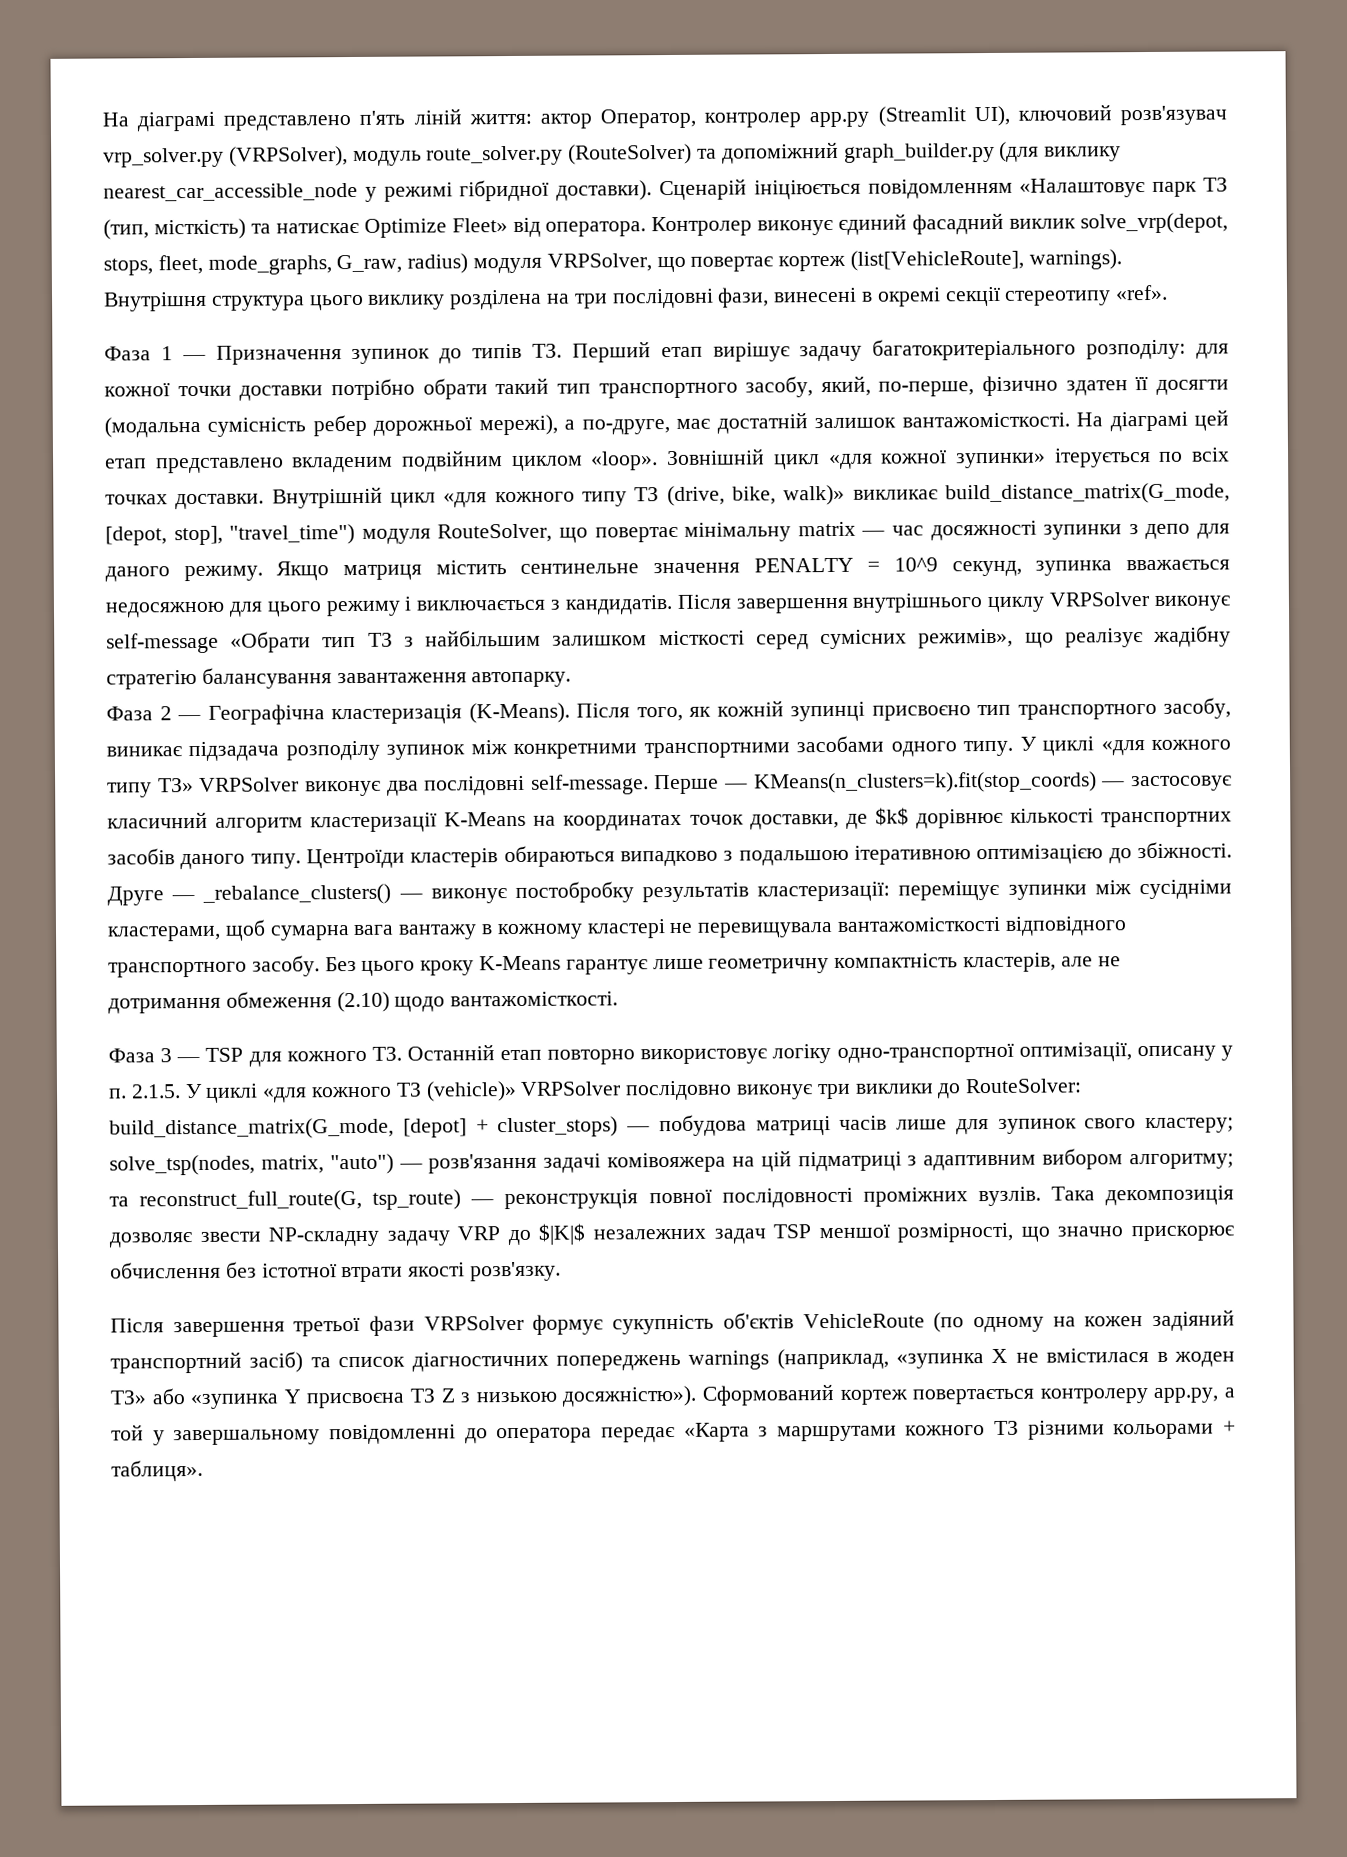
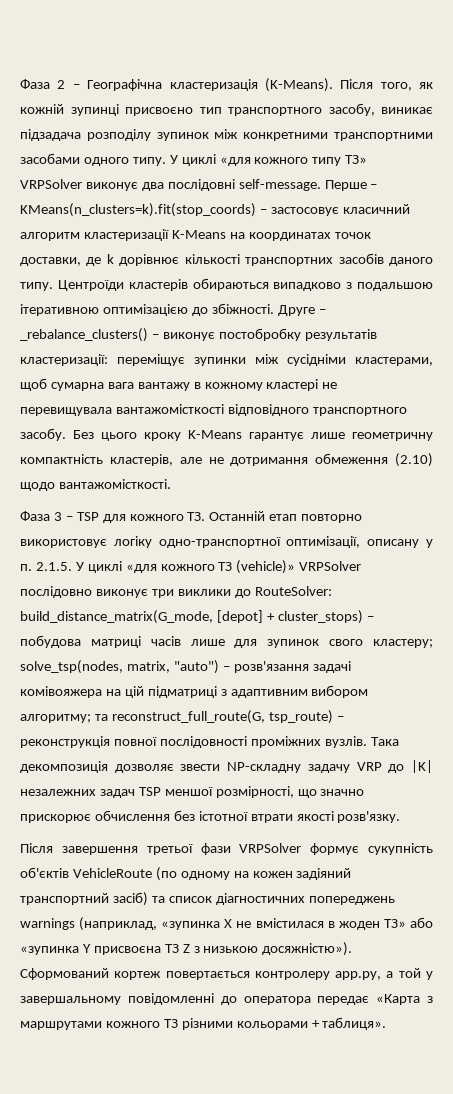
- На діаграмі представлено п'ять ліній життя: актор Оператор, контролер app.py (Streamlit UI), ключовий розв'язувач vrp_solver.py (VRPSolver), модуль route_solver.py (RouteSolver) та допоміжний graph_builder.py (для виклику nearest_car_accessible_node у режимі гібридної доставки). Сценарій ініціюється повідомленням «Налаштовує парк ТЗ (тип, місткість) та натискає Optimize Fleet» від оператора. Контролер виконує єдиний фасадний виклик solve_vrp(depot, stops, fleet, mode_graphs, G_raw, radius) модуля VRPSolver, що повертає кортеж (list[VehicleRoute], warnings). Внутрішня структура цього виклику розділена на три послідовні фази, винесені в окремі секції стереотипу «ref».
- Фаза 1 — Призначення зупинок до типів ТЗ. Перший етап вирішує задачу багатокритеріального розподілу: для кожної точки доставки потрібно обрати такий тип транспортного засобу, який, по-перше, фізично здатен її досягти (модальна сумісність ребер дорожньої мережі), а по-друге, має достатній залишок вантажомісткості. На діаграмі цей етап представлено вкладеним подвійним циклом «loop». Зовнішній цикл «для кожної зупинки» ітерується по всіх точках доставки. Внутрішній цикл «для кожного типу ТЗ (drive, bike, walk)» викликає build_distance_matrix(G_mode, [depot, stop], "travel_time") модуля RouteSolver, що повертає мінімальну matrix — час досяжності зупинки з депо для даного режиму. Якщо матриця містить сентинельне значення PENALTY = 10^9 секунд, зупинка вважається недосяжною для цього режиму і виключається з кандидатів. Після завершення внутрішнього циклу VRPSolver виконує self-message «Обрати тип ТЗ з найбільшим залишком місткості серед сумісних режимів», що реалізує жадібну стратегію балансування завантаження автопарку.
- Фаза 2 — Географічна кластеризація (K-Means).
+ Фаза 2 – Географічна кластеризація (K-Means).
- Перше — KMeans(n_clusters=k).fit(stop_coords) — застосовує класичний алгоритм кластеризації K-Means на координатах точок доставки, де $k$ дорівнює кількості транспортних засобів даного типу.
+ Перше – KMeans(n_clusters=k).fit(stop_coords) – застосовує класичний алгоритм кластеризації K-Means на координатах точок доставки, де k дорівнює кількості транспортних засобів даного типу.
- Друге — _rebalance_clusters() — виконує постобробку результатів кластеризації: переміщує зупинки між сусідніми кластерами, щоб сумарна вага вантажу в кожному кластері не перевищувала вантажомісткості відповідного транспортного засобу.
+ Друге – _rebalance_clusters() – виконує постобробку результатів кластеризації: переміщує зупинки між сусідніми кластерами, щоб сумарна вага вантажу в кожному кластері не перевищувала вантажомісткості відповідного транспортного засобу.
- Фаза 3 — TSP для кожного ТЗ. Останній етап повторно використовує логіку одно-транспортної оптимізації, описану у п. 2.1.5. У циклі «для кожного ТЗ (vehicle)» VRPSolver послідовно виконує три виклики до RouteSolver:
+ Фаза 3 – TSP для кожного ТЗ. Останній етап повторно використовує логіку одно-транспортної оптимізації, описану у п. 2.1.5. У циклі «для кожного ТЗ (vehicle)» VRPSolver послідовно виконує три виклики до RouteSolver:
- build_distance_matrix(G_mode, [depot] + cluster_stops) — побудова матриці часів лише для зупинок свого кластеру;
+ build_distance_matrix(G_mode, [depot] + cluster_stops) – побудова матриці часів лише для зупинок свого кластеру;
- solve_tsp(nodes, matrix, "auto") — розв'язання задачі комівояжера на цій підматриці з адаптивним вибором алгоритму;
+ solve_tsp(nodes, matrix, "auto") – розв'язання задачі комівояжера на цій підматриці з адаптивним вибором алгоритму;
- та reconstruct_full_route(G, tsp_route) — реконструкція повної послідовності проміжних вузлів.
+ та reconstruct_full_route(G, tsp_route) – реконструкція повної послідовності проміжних вузлів.
- Така декомпозиція дозволяє звести NP-складну задачу VRP до $|K|$ незалежних задач TSP меншої розмірності, що значно прискорює обчислення без істотної втрати якості розв'язку.
+ Така декомпозиція дозволяє звести NP-складну задачу VRP до |K| незалежних задач TSP меншої розмірності, що значно прискорює обчислення без істотної втрати якості розв'язку.

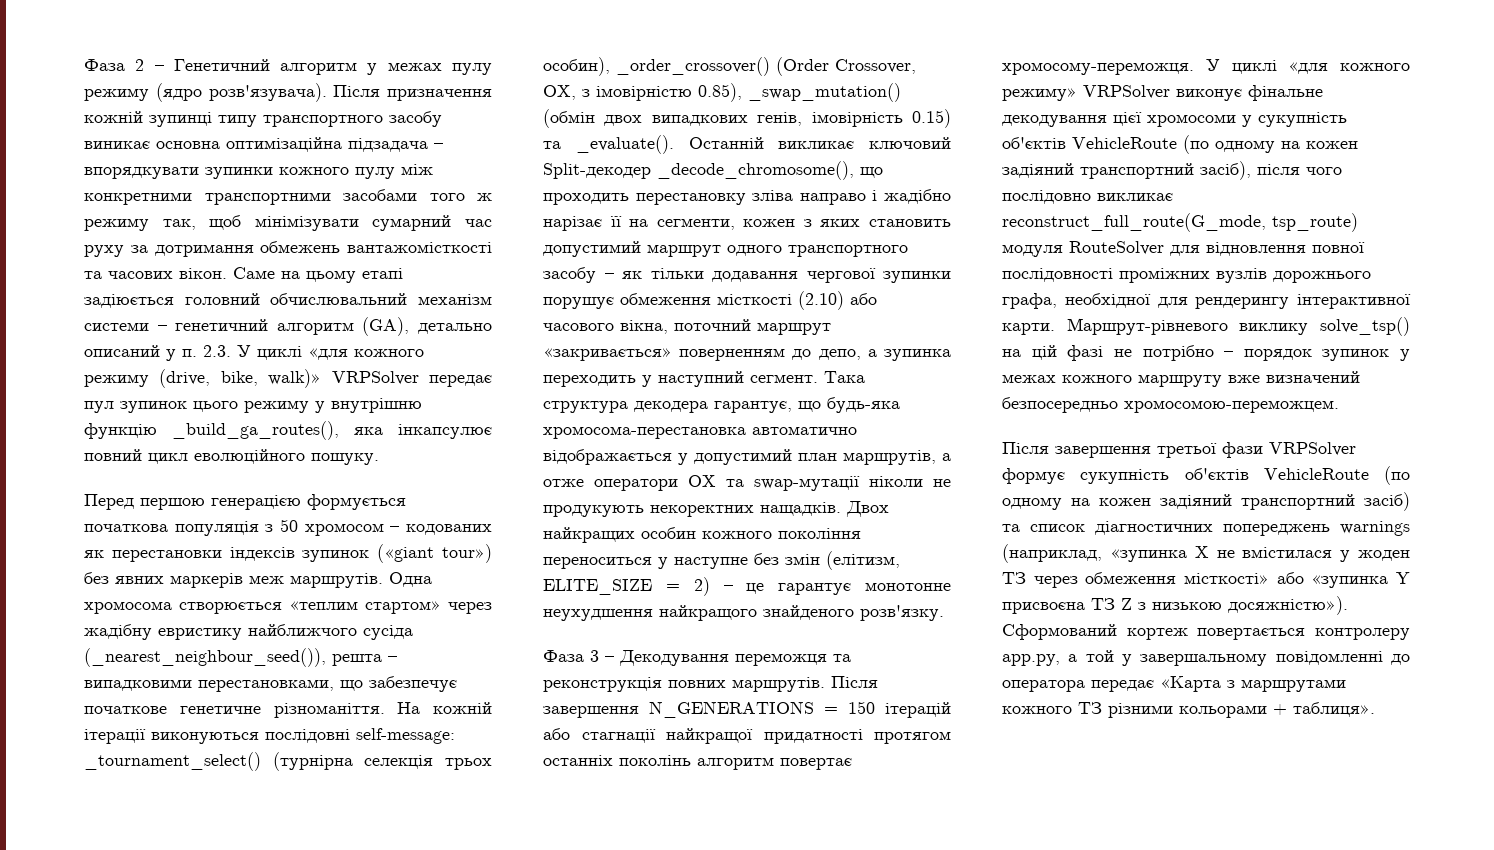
- Фаза 2 – Географічна кластеризація (K-Means). Після того, як кожній зупинці присвоєно тип транспортного засобу, виникає підзадача розподілу зупинок між конкретними транспортними засобами одного типу. У циклі «для кожного типу ТЗ» VRPSolver виконує два послідовні self-message. Перше – KMeans(n_clusters=k).fit(stop_coords) – застосовує класичний алгоритм кластеризації K-Means на координатах точок доставки, де k дорівнює кількості транспортних засобів даного типу. Центроїди кластерів обираються випадково з подальшою ітеративною оптимізацією до збіжності. Друге – _rebalance_clusters() – виконує постобробку результатів кластеризації: переміщує зупинки між сусідніми кластерами, щоб сумарна вага вантажу в кожному кластері не перевищувала вантажомісткості відповідного транспортного засобу. Без цього кроку K-Means гарантує лише геометричну компактність кластерів, але не дотримання обмеження (2.10) щодо вантажомісткості.
- Фаза 3 – TSP для кожного ТЗ. Останній етап повторно використовує логіку одно-транспортної оптимізації, описану у п. 2.1.5. У циклі «для кожного ТЗ (vehicle)» VRPSolver послідовно виконує три виклики до RouteSolver: build_distance_matrix(G_mode, [depot] + cluster_stops) – побудова матриці часів лише для зупинок свого кластеру; solve_tsp(nodes, matrix, "auto") – розв'язання задачі комівояжера на цій підматриці з адаптивним вибором алгоритму; та reconstruct_full_route(G, tsp_route) – реконструкція повної послідовності проміжних вузлів. Така декомпозиція дозволяє звести NP-складну задачу VRP до |K| незалежних задач TSP меншої розмірності, що значно прискорює обчислення без істотної втрати якості розв'язку.
+ Фаза 2 – Генетичний алгоритм у межах пулу режиму (ядро розв'язувача). Після призначення кожній зупинці типу транспортного засобу виникає основна оптимізаційна підзадача – впорядкувати зупинки кожного пулу між конкретними транспортними засобами того ж режиму так, щоб мінімізувати сумарний час руху за дотримання обмежень вантажомісткості та часових вікон. Саме на цьому етапі задіюється головний обчислювальний механізм системи – генетичний алгоритм (GA), детально описаний у п. 2.3. У циклі «для кожного режиму (drive, bike, walk)» VRPSolver передає пул зупинок цього режиму у внутрішню функцію _build_ga_routes(), яка інкапсулює повний цикл еволюційного пошуку.
+ Перед першою генерацією формується початкова популяція з 50 хромосом – кодованих як перестановки індексів зупинок («giant tour») без явних маркерів меж маршрутів. Одна хромосома створюється «теплим стартом» через жадібну евристику найближчого сусіда (_nearest_neighbour_seed()), решта – випадковими перестановками, що забезпечує початкове генетичне різноманіття. На кожній ітерації виконуються послідовні self-message: _tournament_select() (турнірна селекція трьох особин), _order_crossover() (Order Crossover, OX, з імовірністю 0.85), _swap_mutation() (обмін двох випадкових генів, імовірність 0.15) та _evaluate(). Останній викликає ключовий Split-декодер _decode_chromosome(), що проходить перестановку зліва направо і жадібно нарізає її на сегменти, кожен з яких становить допустимий маршрут одного транспортного засобу – як тільки додавання чергової зупинки порушує обмеження місткості (2.10) або часового вікна, поточний маршрут «закривається» поверненням до депо, а зупинка переходить у наступний сегмент. Така структура декодера гарантує, що будь-яка хромосома-перестановка автоматично відображається у допустимий план маршрутів, а отже оператори OX та swap-мутації ніколи не продукують некоректних нащадків. Двох найкращих особин кожного покоління переноситься у наступне без змін (елітизм, ELITE_SIZE = 2) – це гарантує монотонне неухудшення найкращого знайденого розв'язку.
+ Фаза 3 – Декодування переможця та реконструкція повних маршрутів. Після завершення N_GENERATIONS = 150 ітерацій або стагнації найкращої придатності протягом останніх поколінь алгоритм повертає хромосому-переможця. У циклі «для кожного режиму» VRPSolver виконує фінальне декодування цієї хромосоми у сукупність об'єктів VehicleRoute (по одному на кожен задіяний транспортний засіб), після чого послідовно викликає reconstruct_full_route(G_mode, tsp_route) модуля RouteSolver для відновлення повної послідовності проміжних вузлів дорожнього графа, необхідної для рендерингу інтерактивної карти. Маршрут-рівневого виклику solve_tsp() на цій фазі не потрібно – порядок зупинок у межах кожного маршруту вже визначений безпосередньо хромосомою-переможцем.
- Після завершення третьої фази VRPSolver формує сукупність об'єктів VehicleRoute (по одному на кожен задіяний транспортний засіб) та список діагностичних попереджень warnings (наприклад, «зупинка X не вмістилася в жоден ТЗ» або «зупинка Y присвоєна ТЗ Z з низькою досяжністю»).
+ Після завершення третьої фази VRPSolver формує сукупність об'єктів VehicleRoute (по одному на кожен задіяний транспортний засіб) та список діагностичних попереджень warnings (наприклад, «зупинка X не вмістилася у жоден ТЗ через обмеження місткості» або «зупинка Y присвоєна ТЗ Z з низькою досяжністю»).

